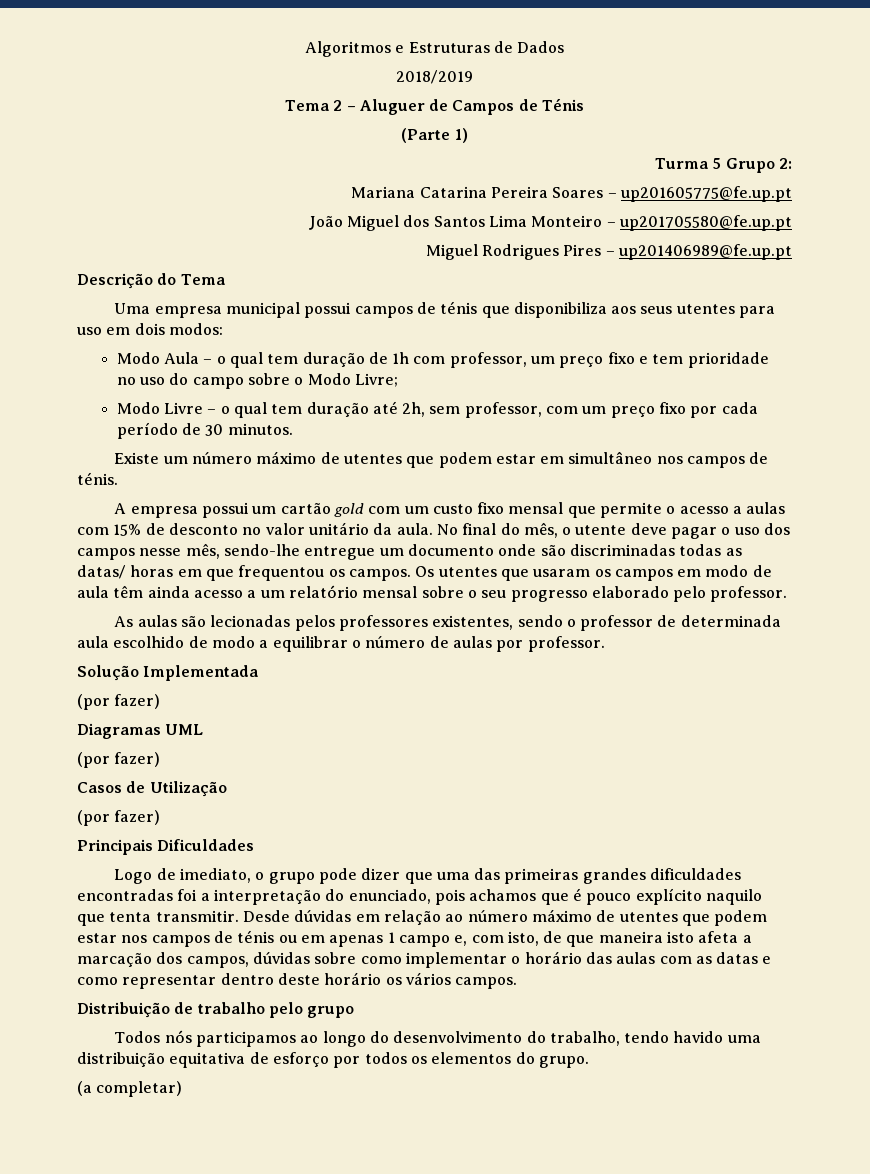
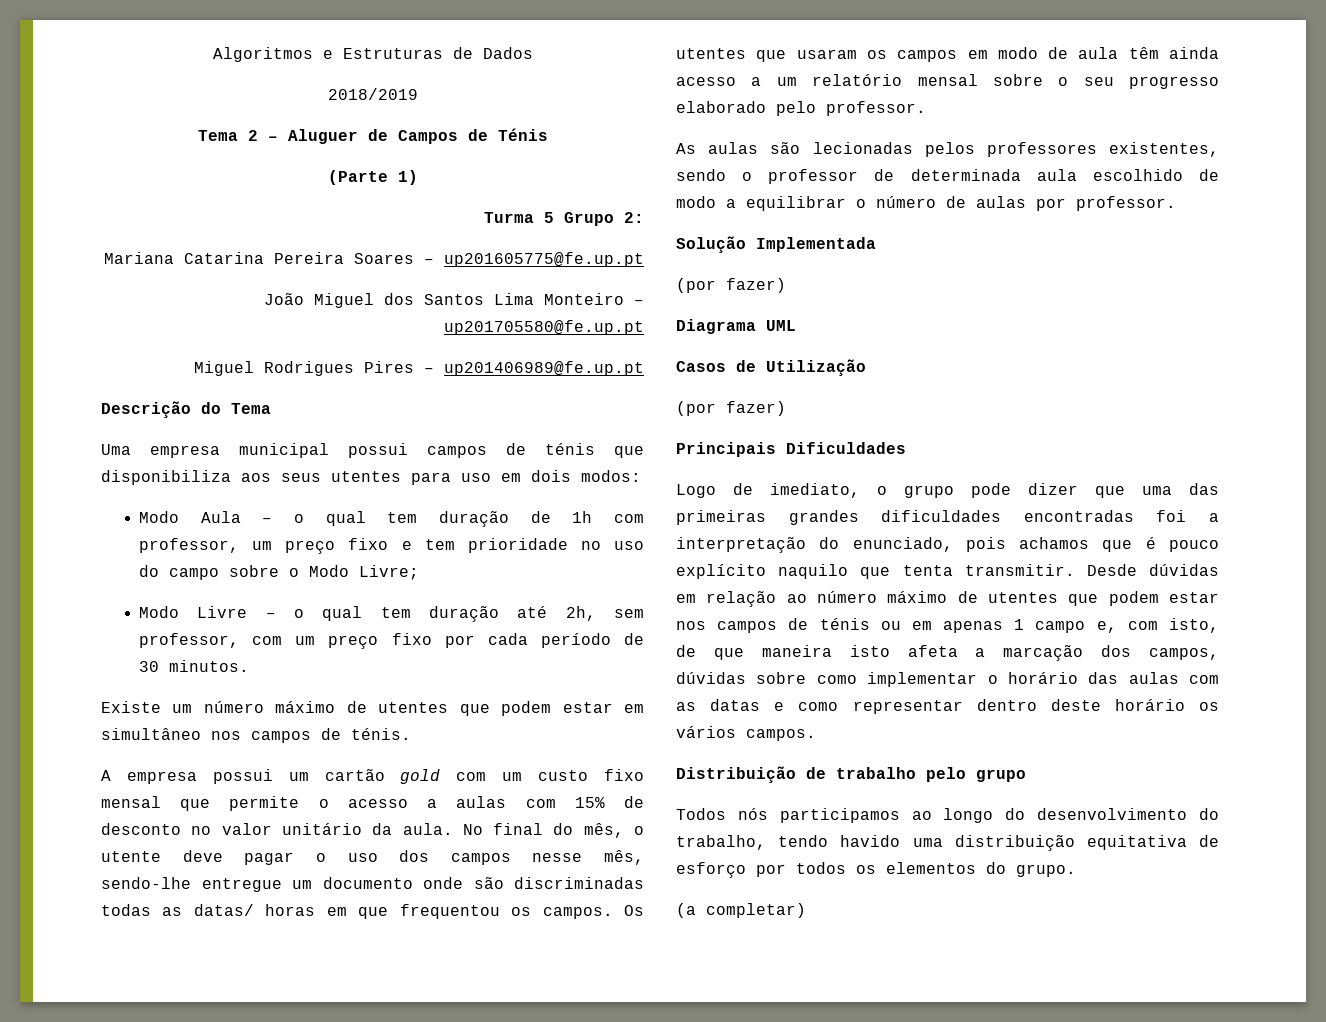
- Diagramas UML
- (por fazer)
+ Diagrama UML

